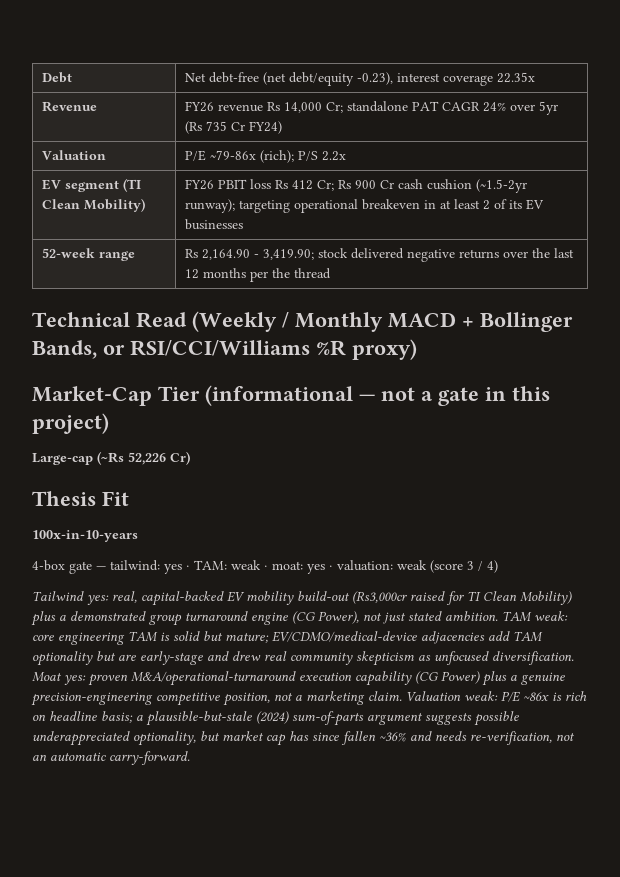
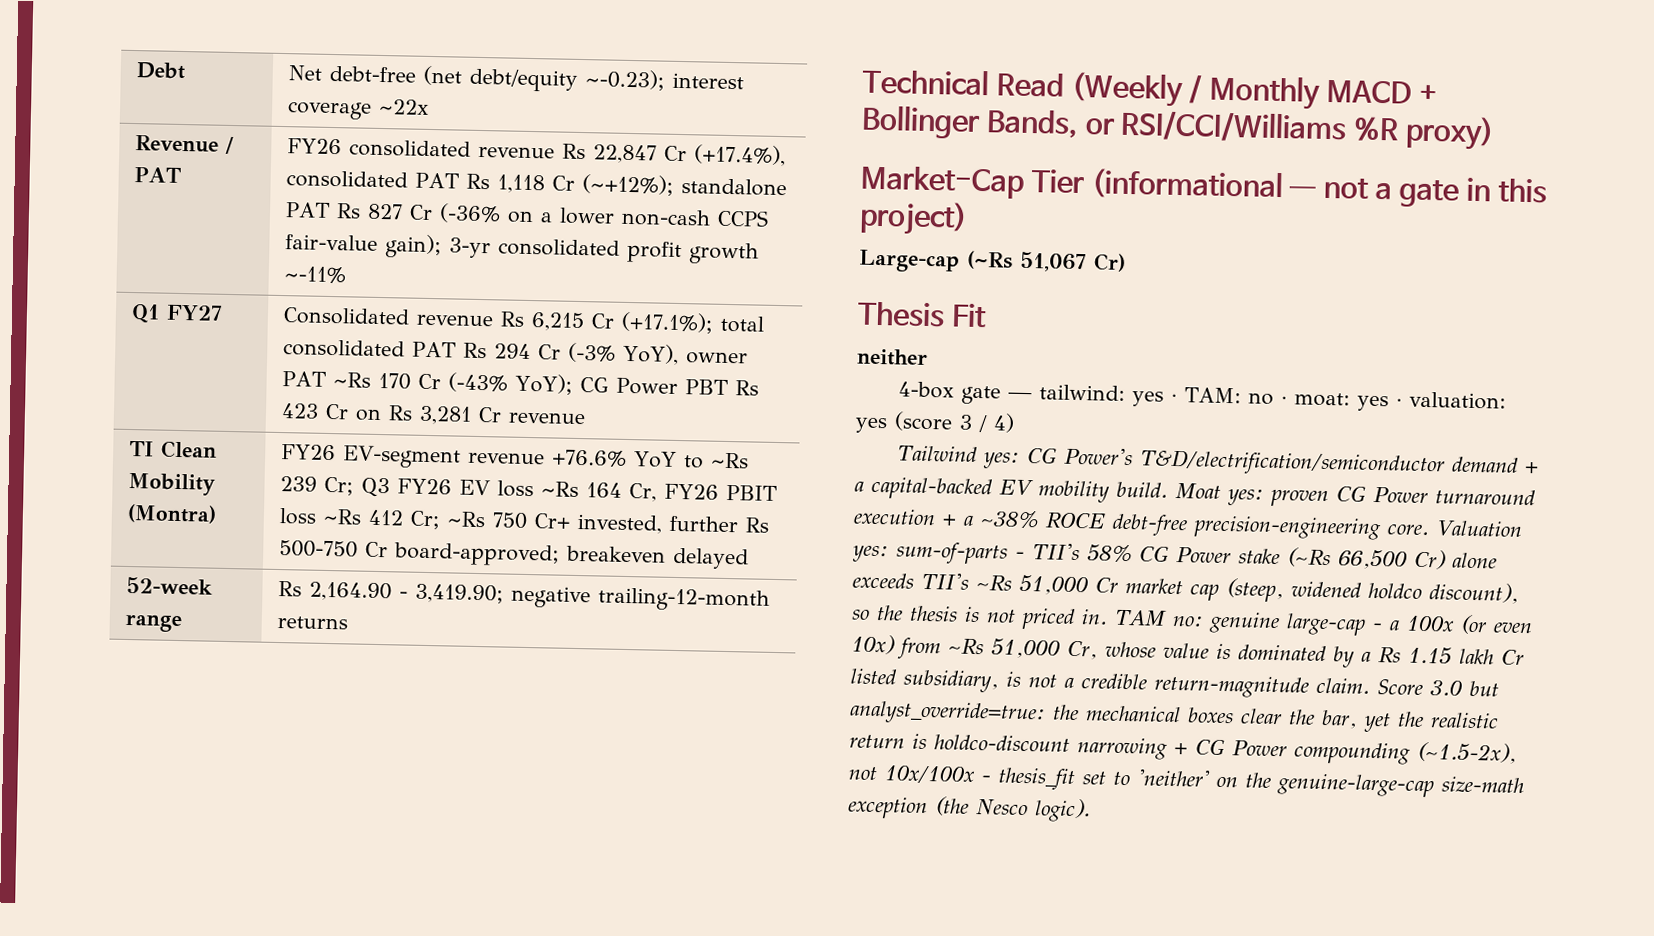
- Debt | Net debt-free (net debt/equity -0.23), interest coverage 22.35x
+ Debt | Net debt-free (net debt/equity ~-0.23); interest coverage ~22x
- Revenue | FY26 revenue Rs 14,000 Cr; standalone PAT CAGR 24% over 5yr (Rs 735 Cr FY24)
- Valuation | P/E ~79-86x (rich); P/S 2.2x
- EV segment (TI Clean Mobility) | FY26 PBIT loss Rs 412 Cr; Rs 900 Cr cash cushion (~1.5-2yr runway); targeting operational breakeven in at least 2 of its EV businesses
+ Revenue / PAT | FY26 consolidated revenue Rs 22,847 Cr (+17.4%), consolidated PAT Rs 1,118 Cr (~+12%); standalone PAT Rs 827 Cr (-36% on a lower non-cash CCPS fair-value gain); 3-yr consolidated profit growth ~-11%
+ Q1 FY27 | Consolidated revenue Rs 6,215 Cr (+17.1%); total consolidated PAT Rs 294 Cr (-3% YoY), owner PAT ~Rs 170 Cr (-43% YoY); CG Power PBT Rs 423 Cr on Rs 3,281 Cr revenue
+ TI Clean Mobility (Montra) | FY26 EV-segment revenue +76.6% YoY to ~Rs 239 Cr; Q3 FY26 EV loss ~Rs 164 Cr, FY26 PBIT loss ~Rs 412 Cr; ~Rs 750 Cr+ invested, further Rs 500-750 Cr board-approved; breakeven delayed
- 52-week range | Rs 2,164.90 - 3,419.90; stock delivered negative returns over the last 12 months per the thread
+ 52-week range | Rs 2,164.90 - 3,419.90; negative trailing-12-month returns
- Large-cap (~Rs 52,226 Cr)
+ Large-cap (~Rs 51,067 Cr)
- 100x-in-10-years
+ neither
- 4-box gate — tailwind: yes · TAM: weak · moat: yes · valuation: weak (score 3 / 4)
+ 4-box gate — tailwind: yes · TAM: no · moat: yes · valuation: yes (score 3 / 4)
- Tailwind yes: real, capital-backed EV mobility build-out (Rs3,000cr raised for TI Clean Mobility) plus a demonstrated group turnaround engine (CG Power), not just stated ambition. TAM weak: core engineering TAM is solid but mature; EV/CDMO/medical-device adjacencies add TAM optionality but are early-stage and drew real community skepticism as unfocused diversification. Moat yes: proven M&A/operational-turnaround execution capability (CG Power) plus a genuine precision-engineering competitive position, not a marketing claim. Valuation weak: P/E ~86x is rich on headline basis; a plausible-but-stale (2024) sum-of-parts argument suggests possible underappreciated optionality, but market cap has since fallen ~36% and needs re-verification, not an automatic carry-forward.
+ Tailwind yes: CG Power's T&D/electrification/semiconductor demand + a capital-backed EV mobility build. Moat yes: proven CG Power turnaround execution + a ~38% ROCE debt-free precision-engineering core. Valuation yes: sum-of-parts - TII's 58% CG Power stake (~Rs 66,500 Cr) alone exceeds TII's ~Rs 51,000 Cr market cap (steep, widened holdco discount), so the thesis is not priced in. TAM no: genuine large-cap - a 100x (or even 10x) from ~Rs 51,000 Cr, whose value is dominated by a Rs 1.15 lakh Cr listed subsidiary, is not a credible return-magnitude claim. Score 3.0 but analyst_override=true: the mechanical boxes clear the bar, yet the realistic return is holdco-discount narrowing + CG Power compounding (~1.5-2x), not 10x/100x - thesis_fit set to 'neither' on the genuine-large-cap size-math exception (the Nesco logic).

